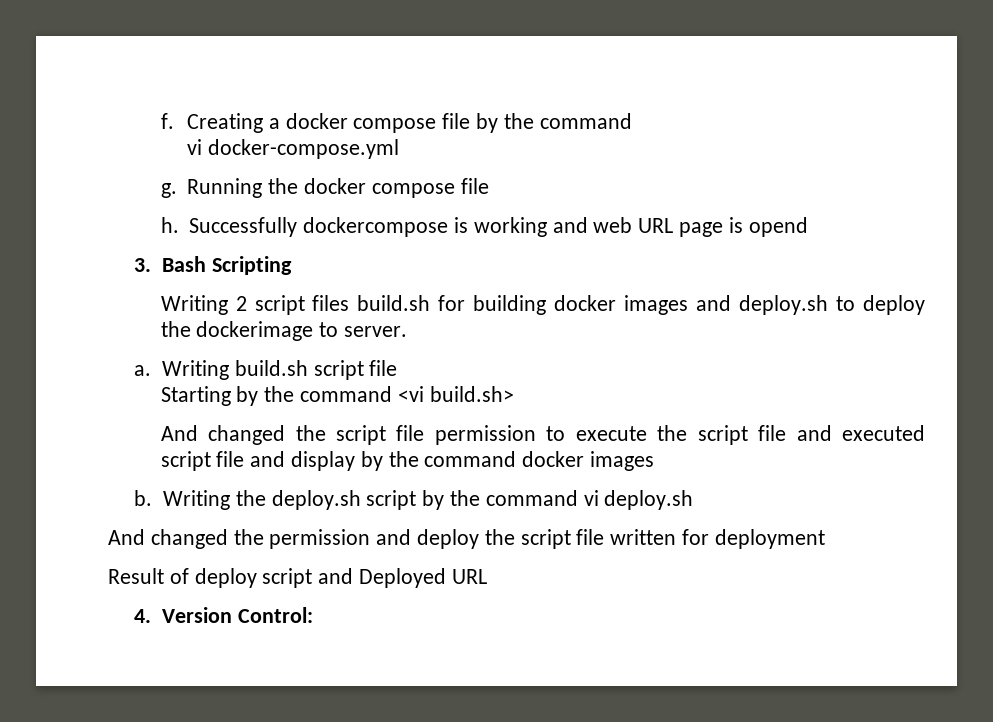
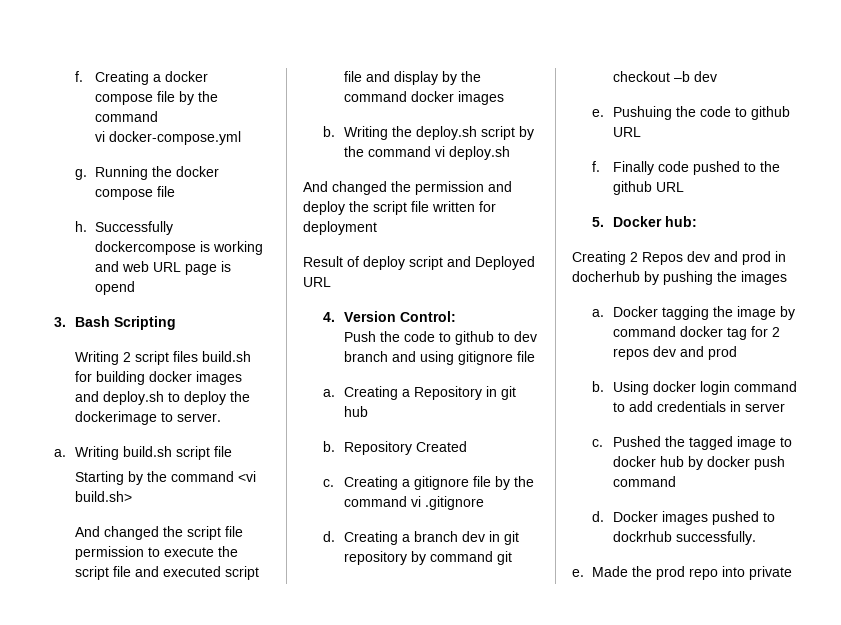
+ Push the code to github to dev branch and using gitignore file
+ a. Creating a Repository in git hub
+ b. Repository Created
+ c. Creating a gitignore file by the command vi .gitignore
+ d. Creating a branch dev in git repository by command git checkout –b dev
+ e. Pushuing the code to github URL
+ f. Finally code pushed to the github URL
+ 5. Docker hub:
+ Creating 2 Repos dev and prod in docherhub by pushing the images
+ a. Docker tagging the image by command docker tag for 2 repos dev and prod
+ b. Using docker login command to add credentials in server
+ c. Pushed the tagged image to docker hub by docker push command
+ d. Docker images pushed to dockrhub successfully.
+ e. Made the prod repo into private

